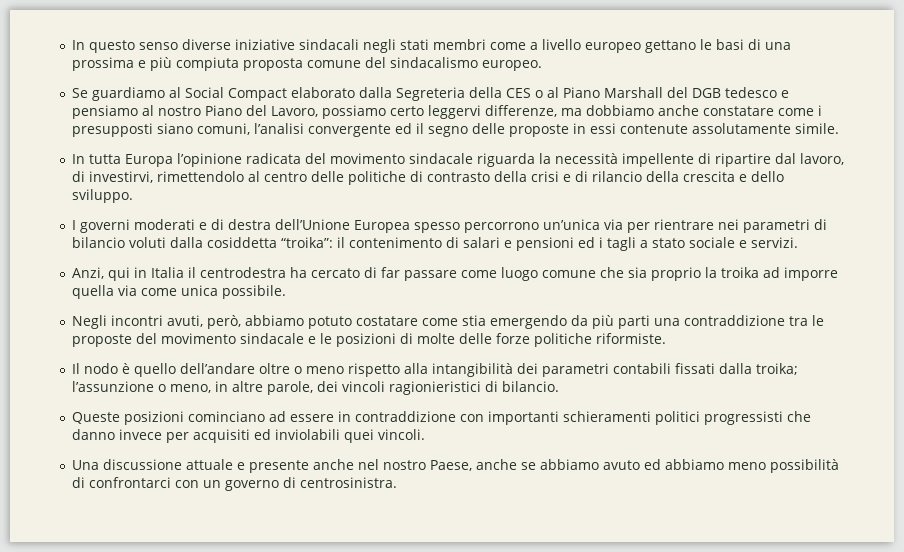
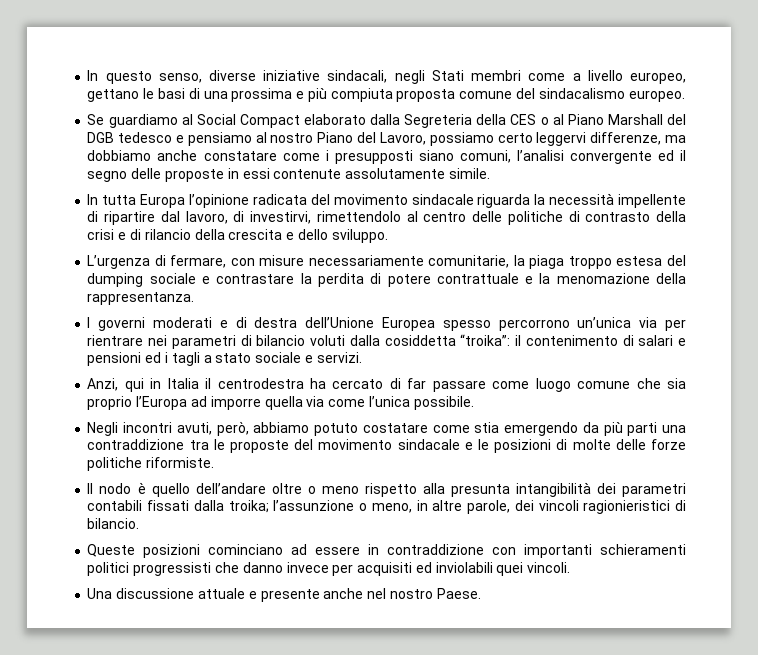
- In questo senso diverse iniziative sindacali negli stati membri come a livello europeo gettano le basi di una prossima e più compiuta proposta comune del sindacalismo europeo.
+ In questo senso, diverse iniziative sindacali, negli Stati membri come a livello europeo, gettano le basi di una prossima e più compiuta proposta comune del sindacalismo europeo.
+ L’urgenza di fermare, con misure necessariamente comunitarie, la piaga troppo estesa del dumping sociale e contrastare la perdita di potere contrattuale e la menomazione della rappresentanza.
- Anzi, qui in Italia il centrodestra ha cercato di far passare come luogo comune che sia proprio la troika ad imporre quella via come unica possibile.
+ Anzi, qui in Italia il centrodestra ha cercato di far passare come luogo comune che sia proprio l’Europa ad imporre quella via come l’unica possibile.
- Il nodo è quello dell’andare oltre o meno rispetto alla intangibilità dei parametri contabili fissati dalla troika; l’assunzione o meno, in altre parole, dei vincoli ragionieristici di bilancio.
+ Il nodo è quello dell’andare oltre o meno rispetto alla presunta intangibilità dei parametri contabili fissati dalla troika; l’assunzione o meno, in altre parole, dei vincoli ragionieristici di bilancio.
- Una discussione attuale e presente anche nel nostro Paese, anche se abbiamo avuto ed abbiamo meno possibilità di confrontarci con un governo di centrosinistra.
+ Una discussione attuale e presente anche nel nostro Paese.

